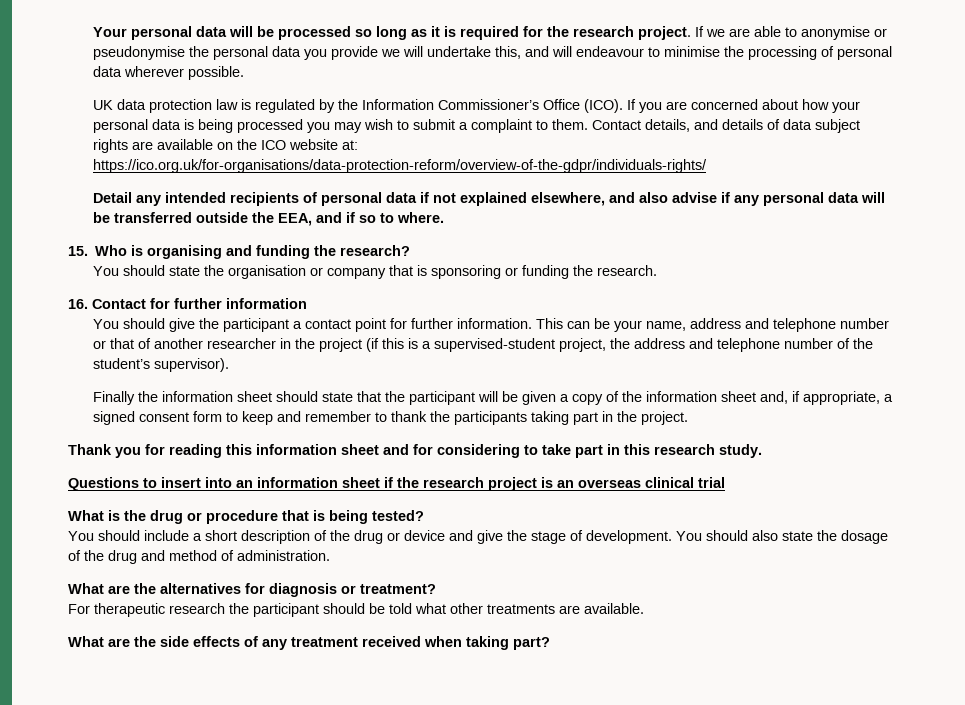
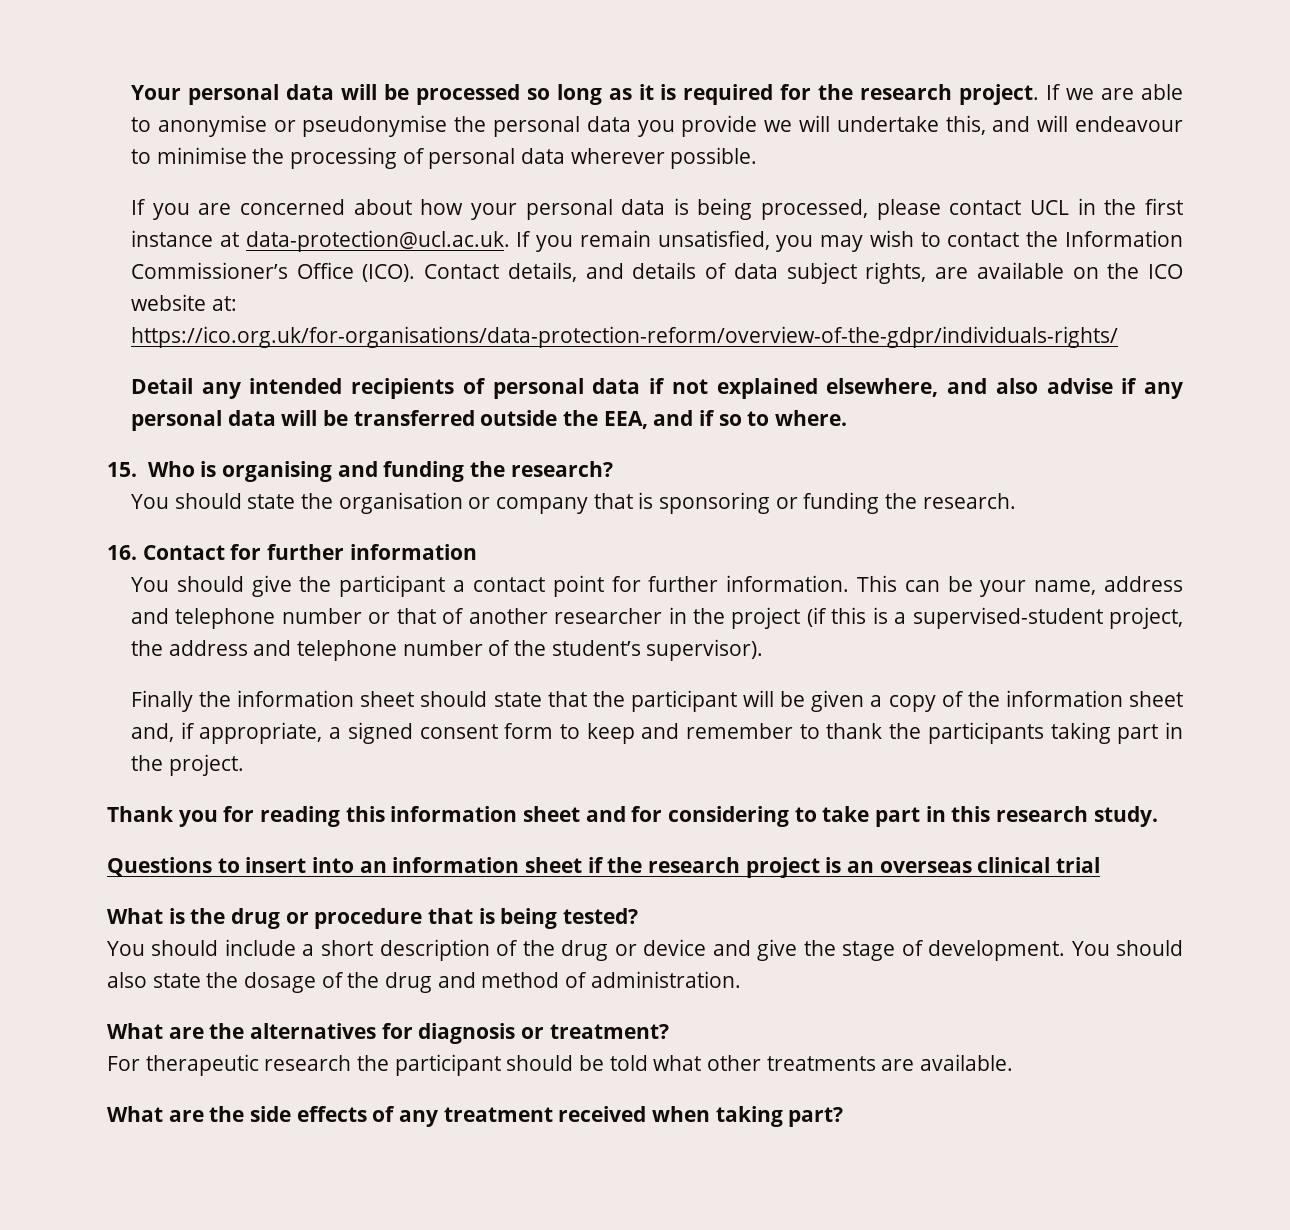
- UK data protection law is regulated by the Information Commissioner’s Office (ICO). If you are concerned about how your personal data is being processed you may wish to submit a complaint to them.
+ If you are concerned about how your personal data is being processed, please contact UCL in the first instance at data-protection@ucl.ac.uk. If you remain unsatisfied, you may wish to contact the Information Commissioner’s Office (ICO).
- Contact details, and details of data subject rights are available on the ICO website at: https://ico.org.uk/for-organisations/data-protection-reform/overview-of-the-gdpr/individuals-rights/
+ Contact details, and details of data subject rights, are available on the ICO website at: https://ico.org.uk/for-organisations/data-protection-reform/overview-of-the-gdpr/individuals-rights/

